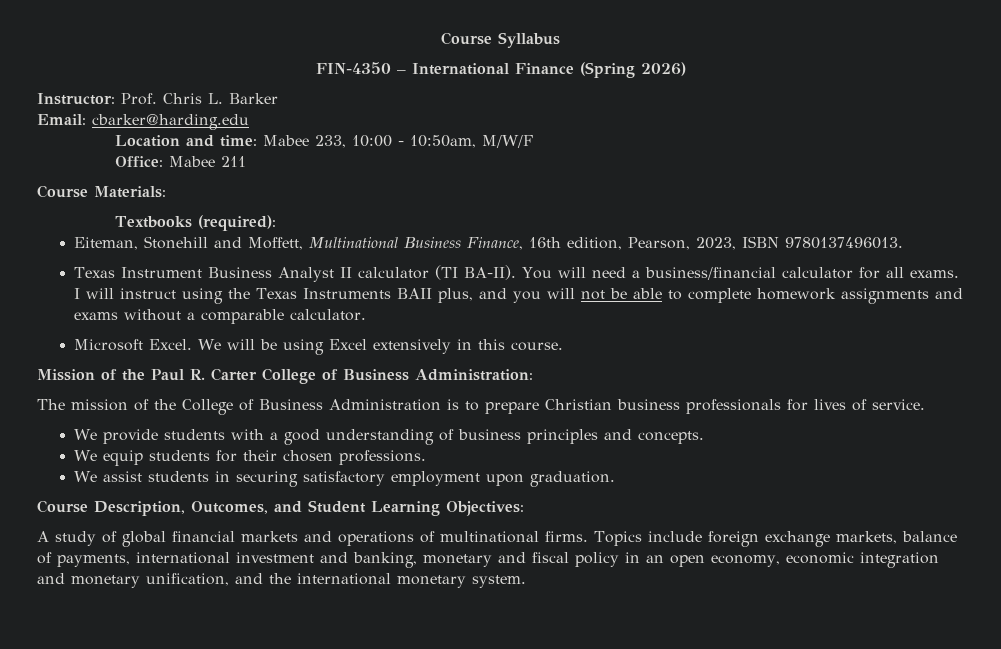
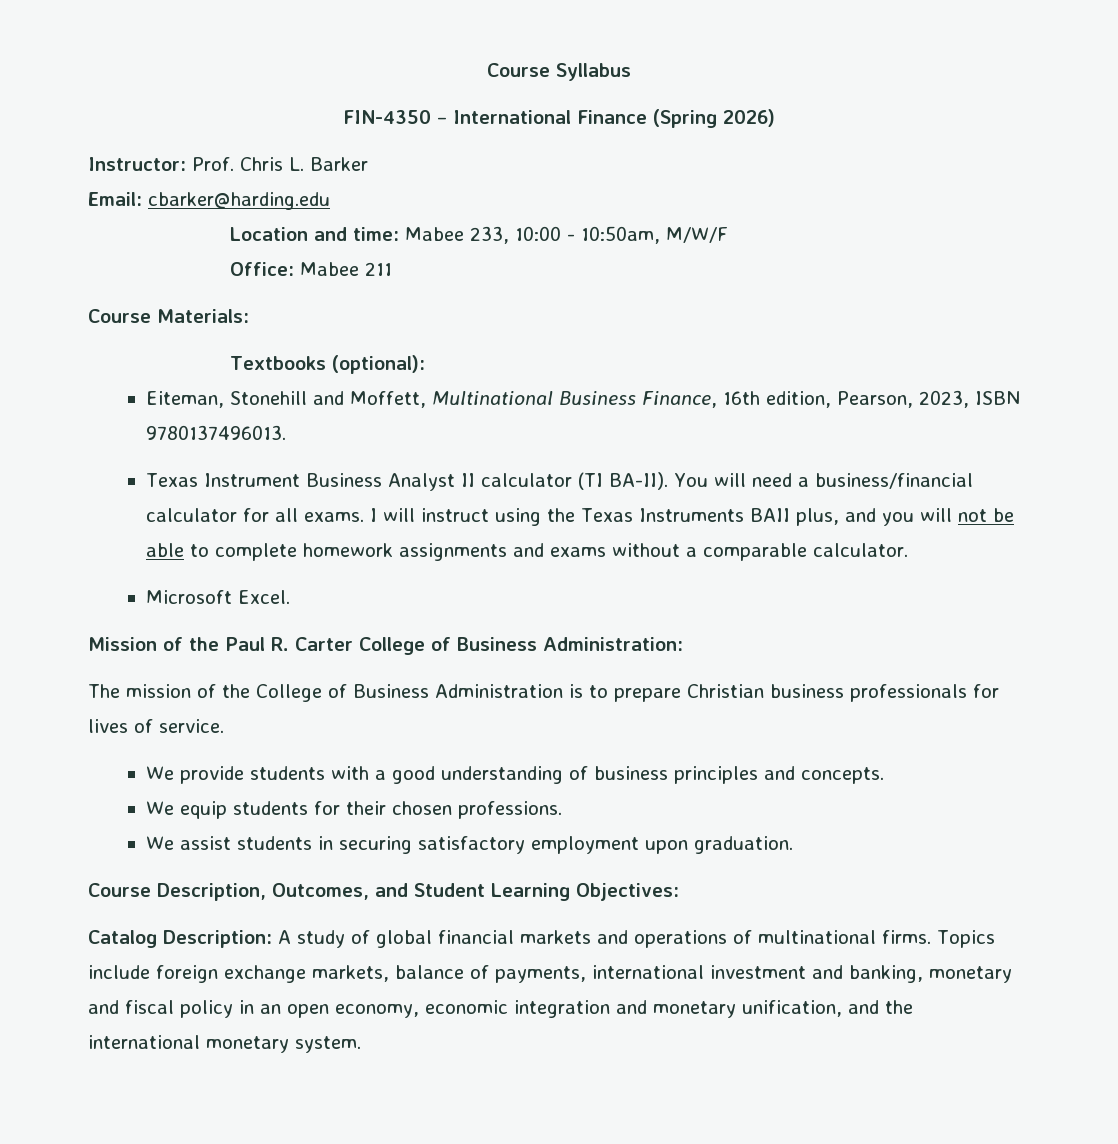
- Textbooks (required):
+ Textbooks (optional):
- We will be using Excel extensively in this course.
- A study of global financial markets and operations of multinational firms.
+ Catalog Description: A study of global financial markets and operations of multinational firms.

